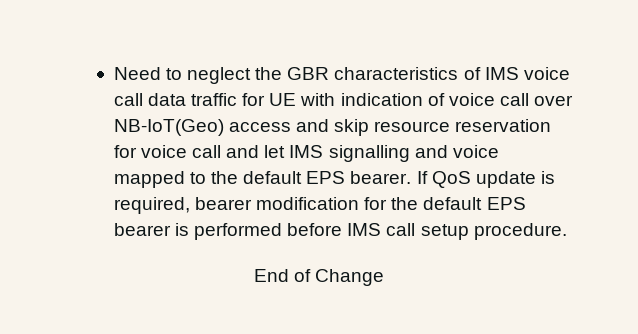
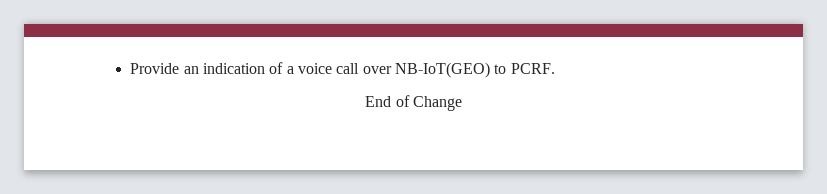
- Need to neglect the GBR characteristics of IMS voice call data traffic for UE with indication of voice call over NB-IoT(Geo) access and skip resource reservation for voice call and let IMS signalling and voice mapped to the default EPS bearer. If QoS update is required, bearer modification for the default EPS bearer is performed before IMS call setup procedure.
+ Provide an indication of a voice call over NB-IoT(GEO) to PCRF.

